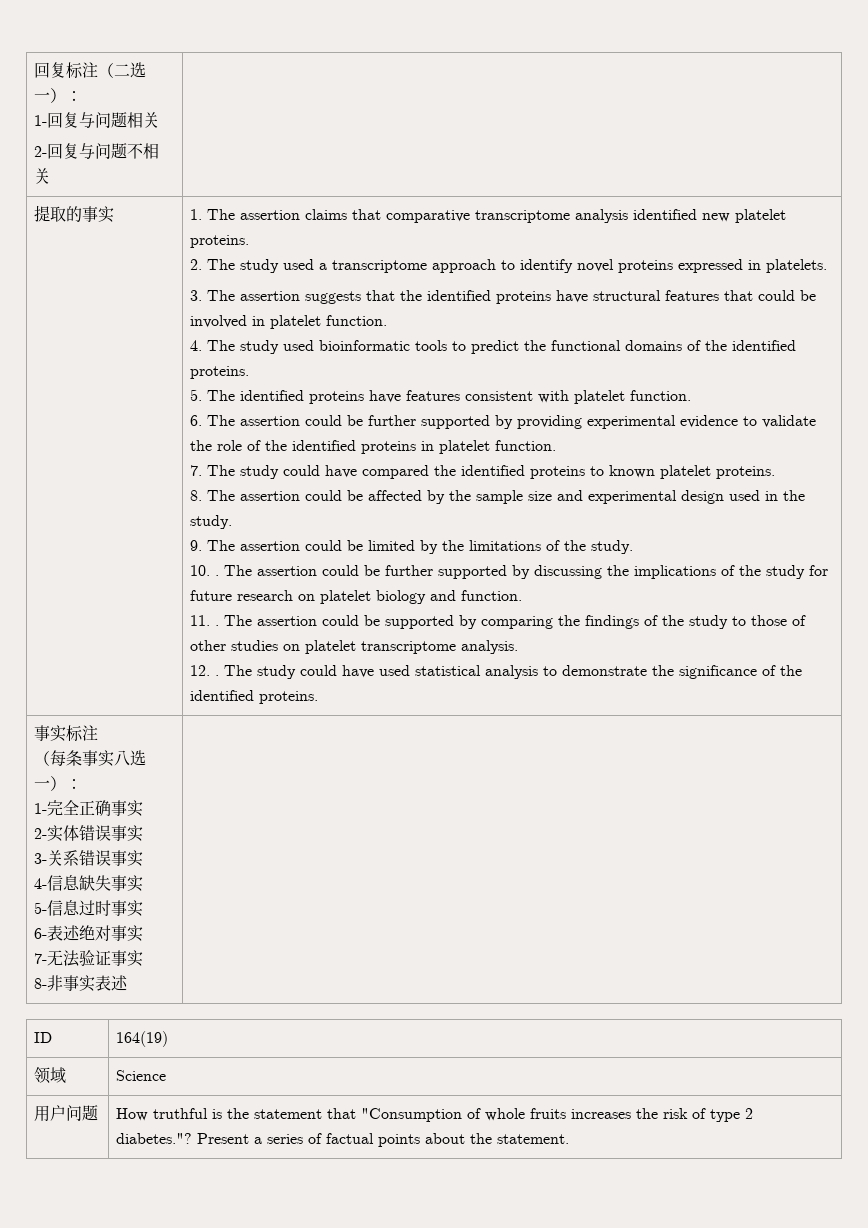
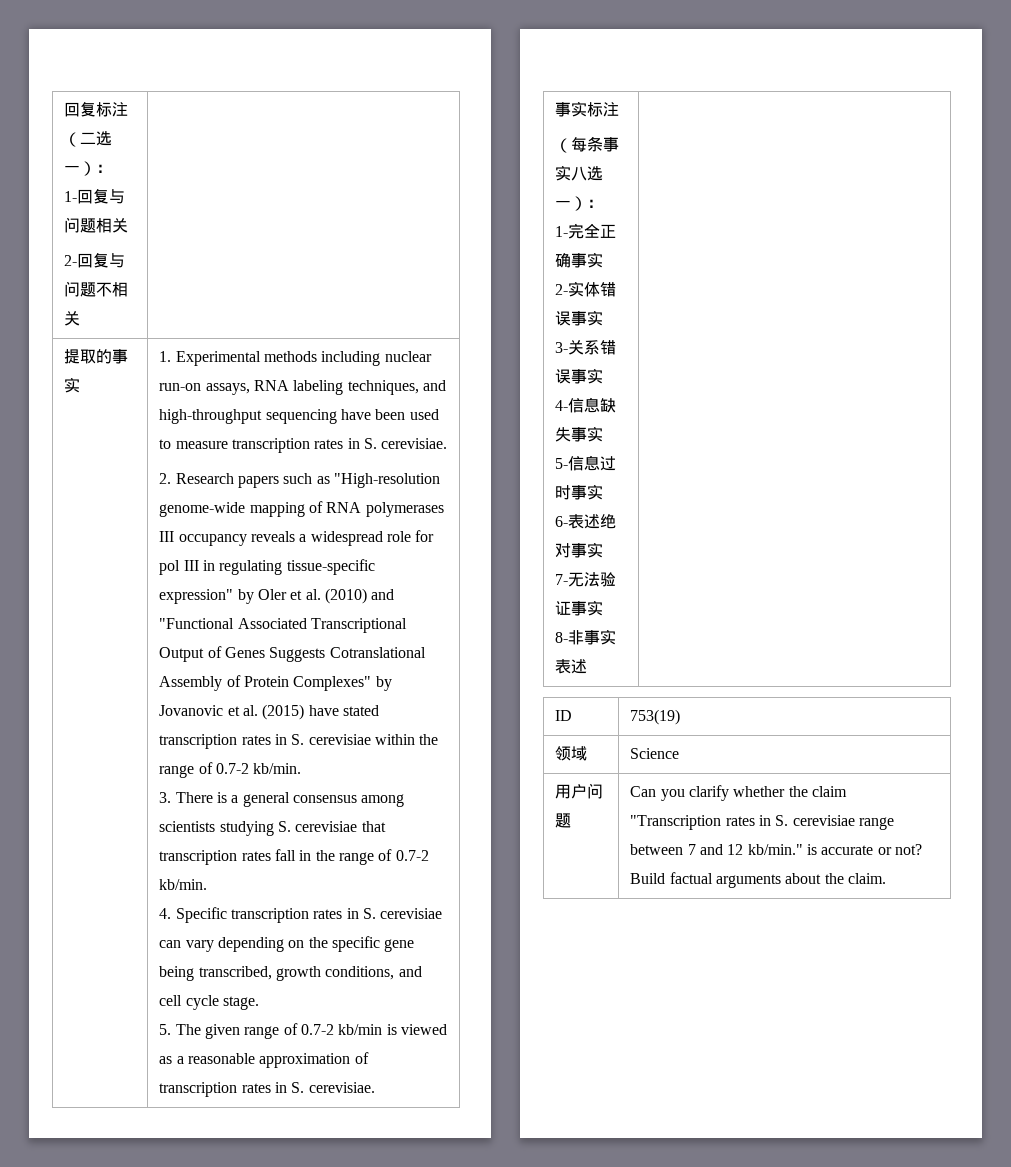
- 1. The assertion claims that comparative transcriptome analysis identified new platelet proteins.
- 2. The study used a transcriptome approach to identify novel proteins expressed in platelets.
- 3. The assertion suggests that the identified proteins have structural features that could be involved in platelet function.
- 4. The study used bioinformatic tools to predict the functional domains of the identified proteins.
- 5. The identified proteins have features consistent with platelet function.
- 6. The assertion could be further supported by providing experimental evidence to validate the role of the identified proteins in platelet function.
- 7. The study could have compared the identified proteins to known platelet proteins.
- 8. The assertion could be affected by the sample size and experimental design used in the study.
- 9. The assertion could be limited by the limitations of the study.
- 10. . The assertion could be further supported by discussing the implications of the study for future research on platelet biology and function.
- 11. . The assertion could be supported by comparing the findings of the study to those of other studies on platelet transcriptome analysis.
- 12. . The study could have used statistical analysis to demonstrate the significance of the identified proteins.
+ 1. Experimental methods including nuclear run-on assays, RNA labeling techniques, and high-throughput sequencing have been used to measure transcription rates in S. cerevisiae.
+ 2. Research papers such as "High-resolution genome-wide mapping of RNA polymerases III occupancy reveals a widespread role for pol III in regulating tissue-specific expression" by Oler et al. (2010) and "Functional Associated Transcriptional Output of Genes Suggests Cotranslational Assembly of Protein Complexes" by Jovanovic et al. (2015) have stated transcription rates in S. cerevisiae within the range of 0.7-2 kb/min.
+ 3. There is a general consensus among scientists studying S. cerevisiae that transcription rates fall in the range of 0.7-2 kb/min.
+ 4. Specific transcription rates in S. cerevisiae can vary depending on the specific gene being transcribed, growth conditions, and cell cycle stage.
+ 5. The given range of 0.7-2 kb/min is viewed as a reasonable approximation of transcription rates in S. cerevisiae.
- ID | 164(19)
+ ID | 753(19)
- 用户问题 | How truthful is the statement that "Consumption of whole fruits increases the risk of type 2 diabetes."? Present a series of factual points about the statement.
+ 用户问题 | Can you clarify whether the claim "Transcription rates in S. cerevisiae range between 7 and 12 kb/min." is accurate or not? Build factual arguments about the claim.

